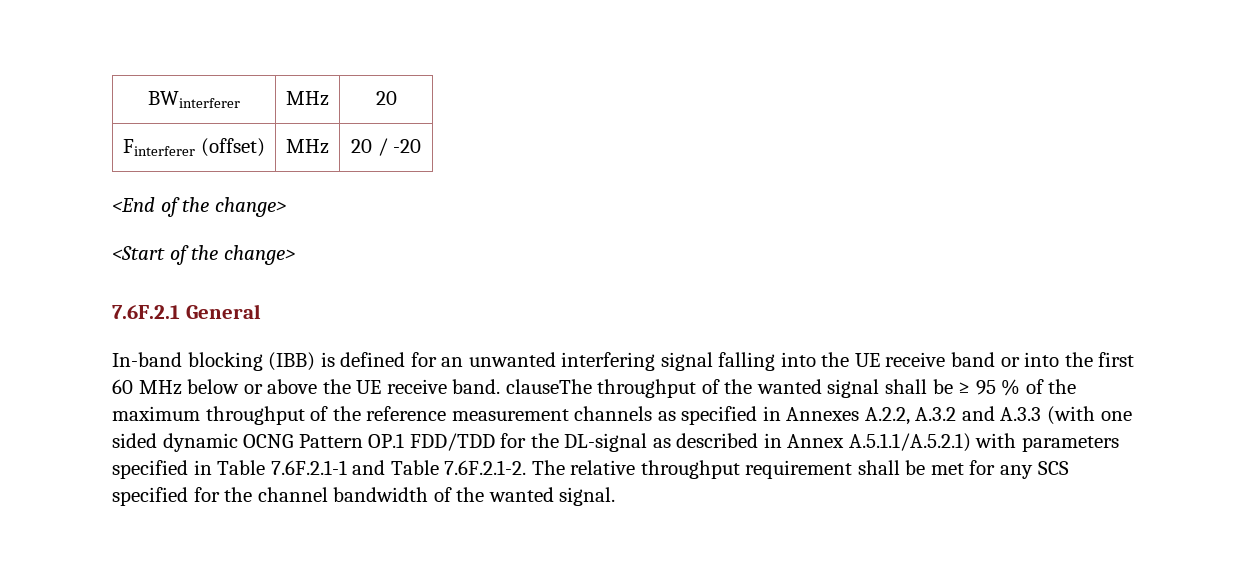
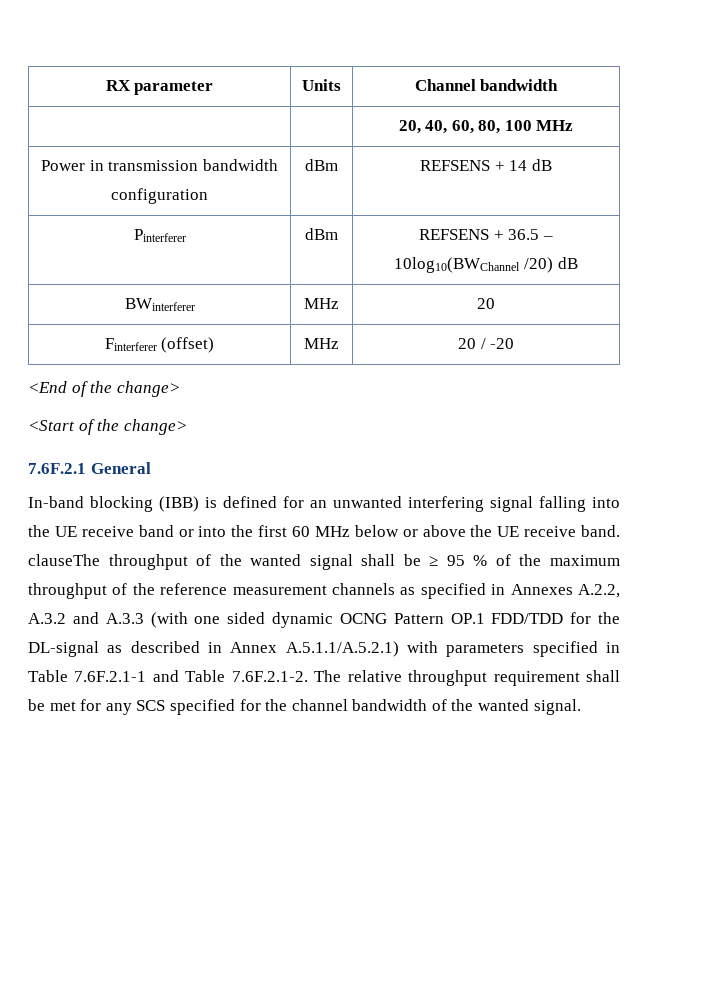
+ RX parameter | Units | Channel bandwidth
+ | | 20, 40, 60, 80, 100 MHz
+ Power in transmission bandwidth configuration | dBm | REFSENS + 14 dB
+ Pinterferer | dBm | REFSENS + 36.5 – 10log10(BWChannel /20) dB

